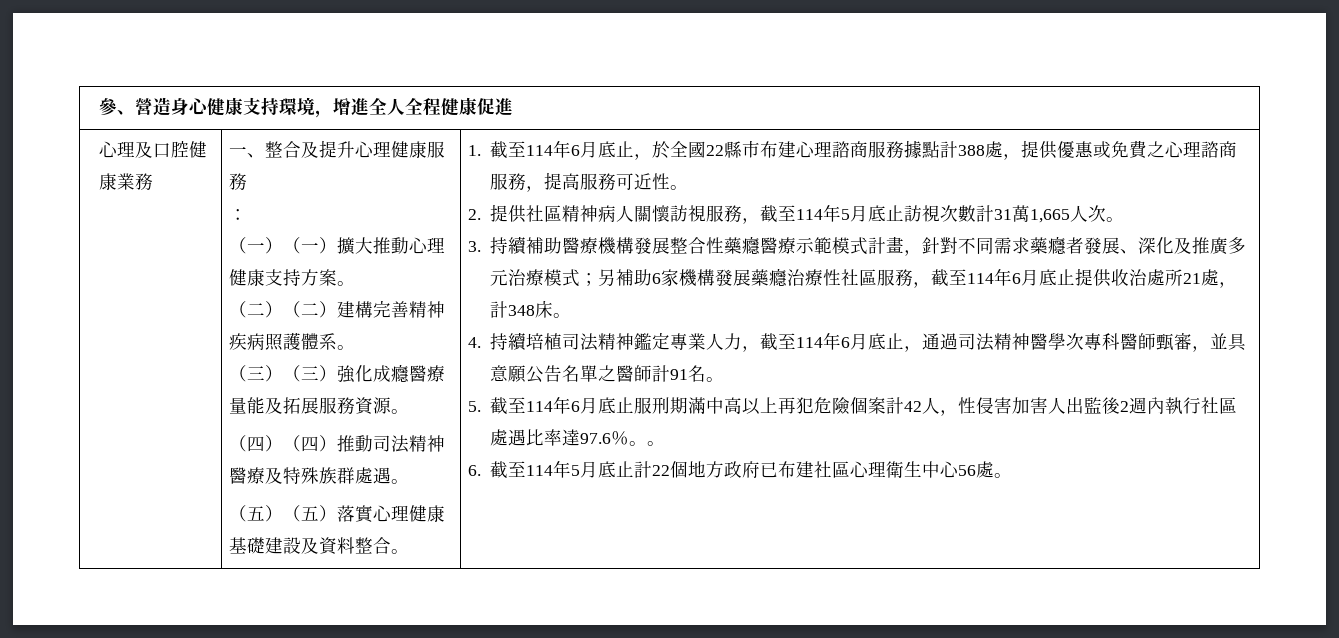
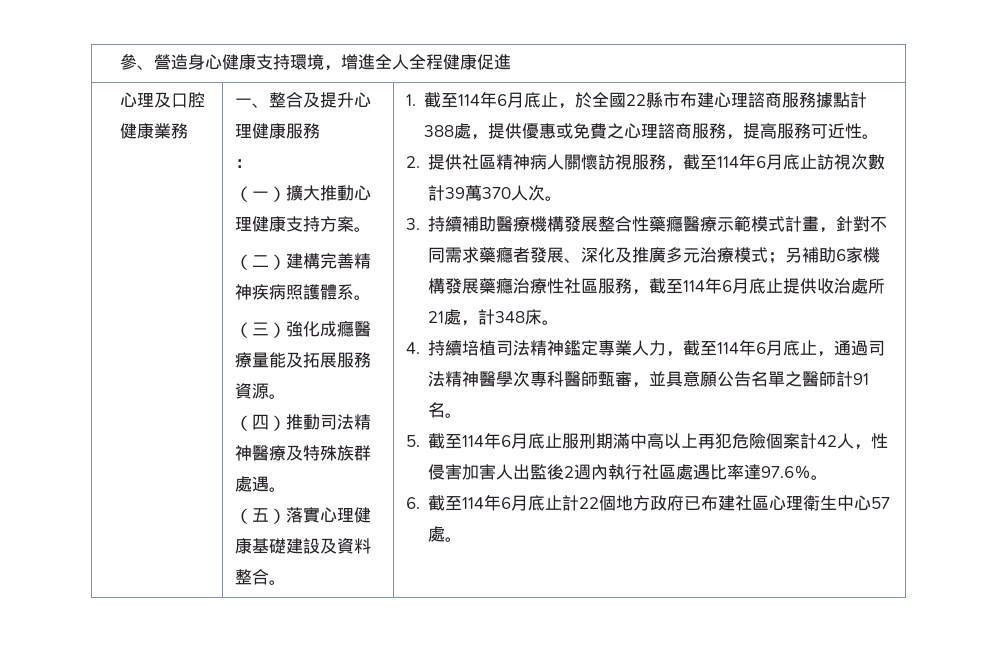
- （一）（一）擴大推動心理健康支持方案。
+ （一）擴大推動心理健康支持方案。
- （二）（二）建構完善精神疾病照護體系。
+ （二）建構完善精神疾病照護體系。
- （三）（三）強化成癮醫療量能及拓展服務資源。
+ （三）強化成癮醫療量能及拓展服務資源。
- （四）（四）推動司法精神醫療及特殊族群處遇。
+ （四）推動司法精神醫療及特殊族群處遇。
- （五）（五）落實心理健康基礎建設及資料整合。
+ （五）落實心理健康基礎建設及資料整合。
- 2.提供社區精神病人關懷訪視服務，截至114年5月底止訪視次數計31萬1,665人次。
+ 2.提供社區精神病人關懷訪視服務，截至114年6月底止訪視次數計39萬370人次。
- 5.截至114年6月底止服刑期滿中高以上再犯危險個案計42人，性侵害加害人出監後2週內執行社區處遇比率達97.6％。。
+ 5.截至114年6月底止服刑期滿中高以上再犯危險個案計42人，性侵害加害人出監後2週內執行社區處遇比率達97.6％。
- 6.截至114年5月底止計22個地方政府已布建社區心理衛生中心56處。
+ 6.截至114年6月底止計22個地方政府已布建社區心理衛生中心57處。

